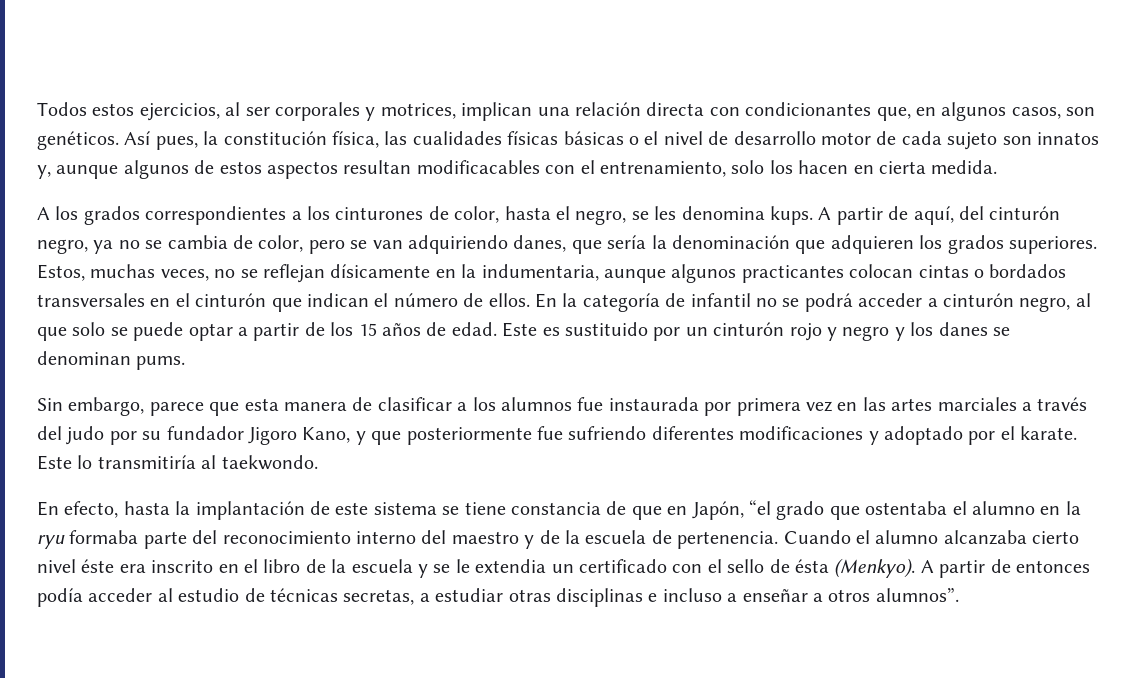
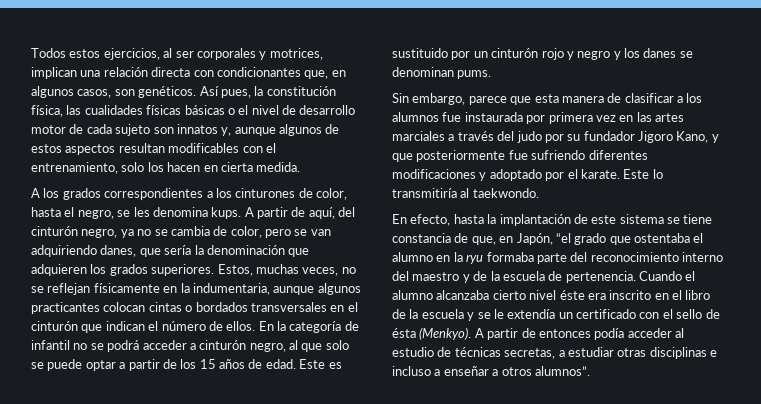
- Así pues, la constitución física, las cualidades físicas básicas o el nivel de desarrollo motor de cada sujeto son innatos y, aunque algunos de estos aspectos resultan modificacables con el entrenamiento, solo los hacen en cierta medida.
+ Así pues, la constitución física, las cualidades físicas básicas o el nivel de desarrollo motor de cada sujeto son innatos y, aunque algunos de estos aspectos resultan modificables con el entrenamiento, solo los hacen en cierta medida.
- Estos, muchas veces, no se reflejan dísicamente en la indumentaria, aunque algunos practicantes colocan cintas o bordados transversales en el cinturón que indican el número de ellos.
+ Estos, muchas veces, no se reflejan físicamente en la indumentaria, aunque algunos practicantes colocan cintas o bordados transversales en el cinturón que indican el número de ellos.
- En efecto, hasta la implantación de este sistema se tiene constancia de que en Japón, “el grado que ostentaba el alumno en la ryu formaba parte del reconocimiento interno del maestro y de la escuela de pertenencia.
+ En efecto, hasta la implantación de este sistema se tiene constancia de que, en Japón, “el grado que ostentaba el alumno en la ryu formaba parte del reconocimiento interno del maestro y de la escuela de pertenencia.
- Cuando el alumno alcanzaba cierto nivel éste era inscrito en el libro de la escuela y se le extendia un certificado con el sello de ésta (Menkyo).
+ Cuando el alumno alcanzaba cierto nivel éste era inscrito en el libro de la escuela y se le extendía un certificado con el sello de ésta (Menkyo).

